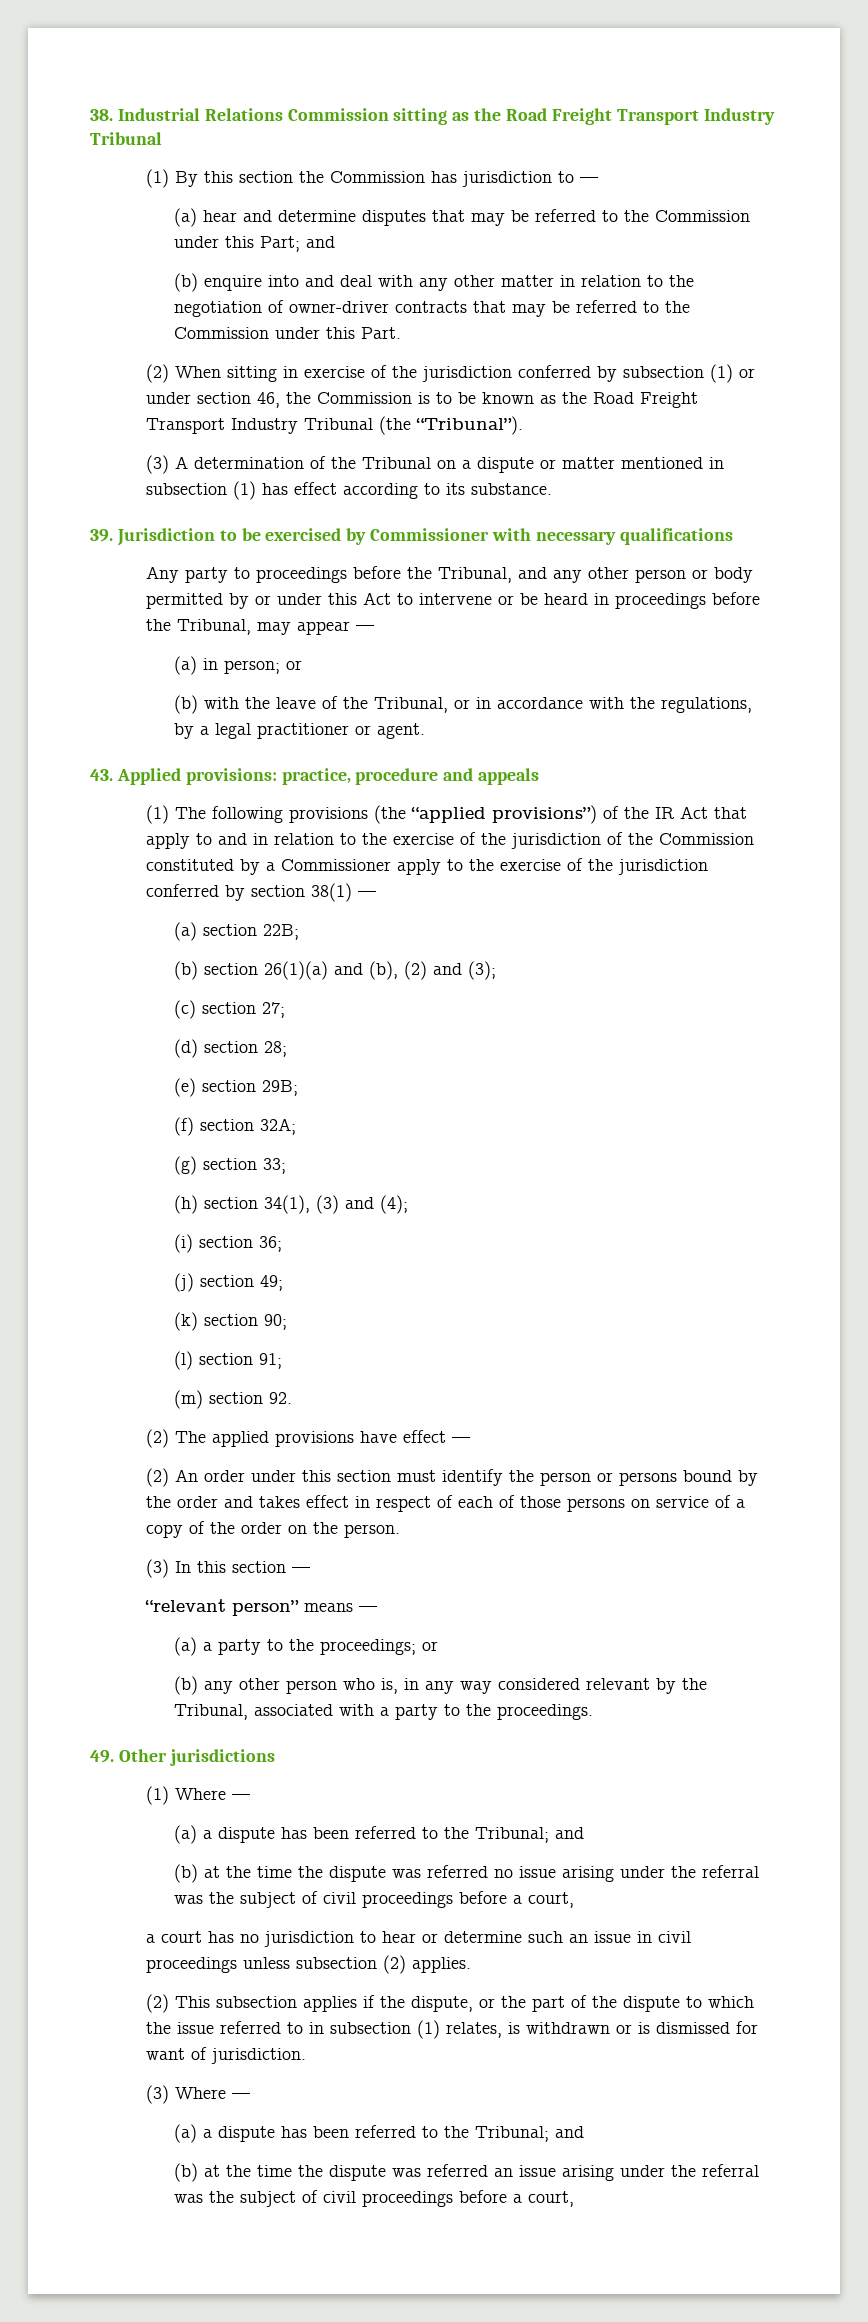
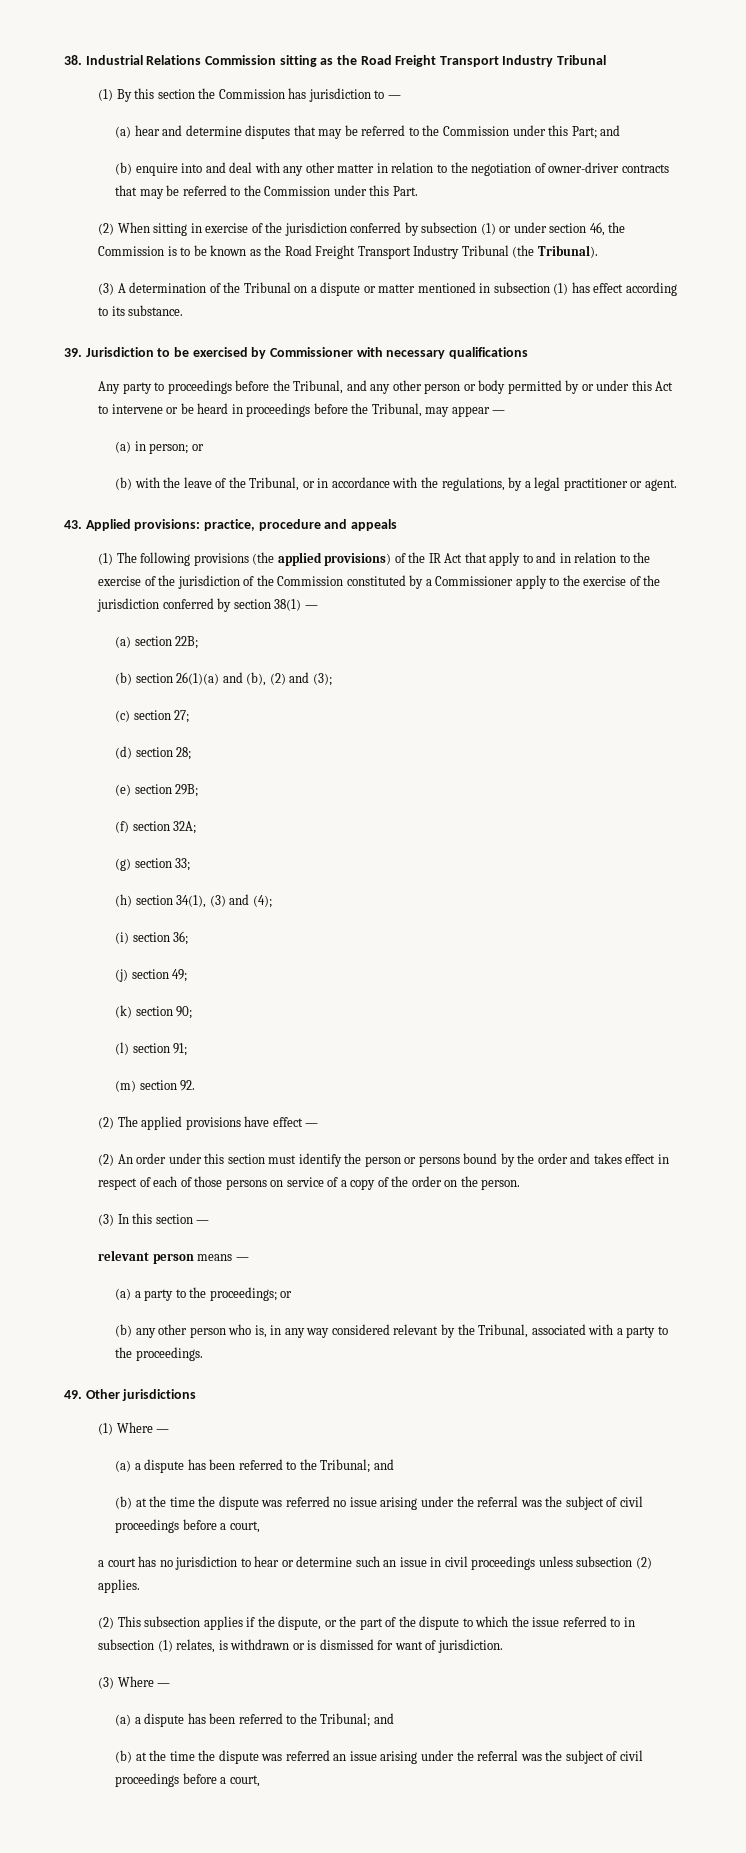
- (2) When sitting in exercise of the jurisdiction conferred by subsection (1) or under section 46, the Commission is to be known as the Road Freight Transport Industry Tribunal (the “Tribunal”).
+ (2) When sitting in exercise of the jurisdiction conferred by subsection (1) or under section 46, the Commission is to be known as the Road Freight Transport Industry Tribunal (the Tribunal).
- (1) The following provisions (the “applied provisions”) of the IR Act that apply to and in relation to the exercise of the jurisdiction of the Commission constituted by a Commissioner apply to the exercise of the jurisdiction conferred by section 38(1) —
+ (1) The following provisions (the applied provisions) of the IR Act that apply to and in relation to the exercise of the jurisdiction of the Commission constituted by a Commissioner apply to the exercise of the jurisdiction conferred by section 38(1) —
- “relevant person” means —
+ relevant person means —

